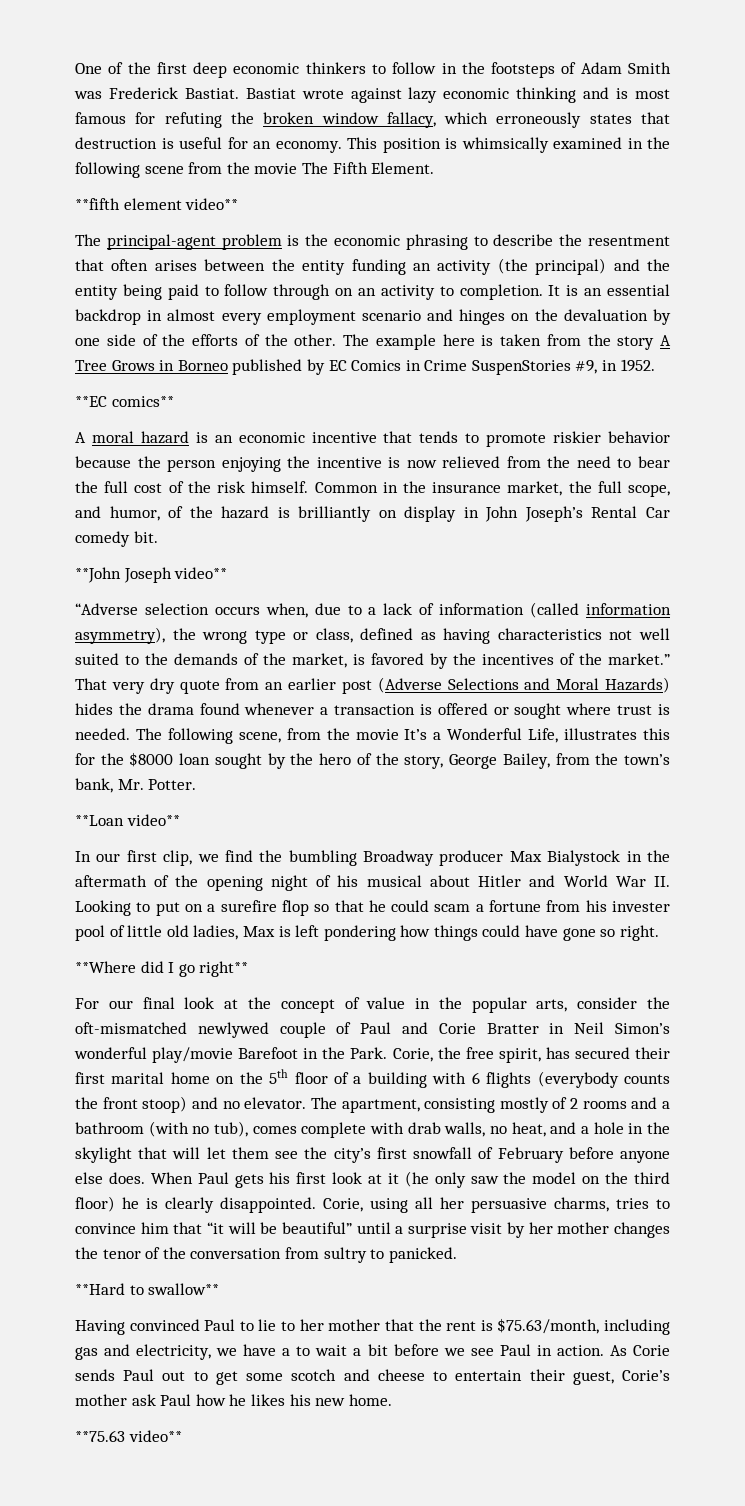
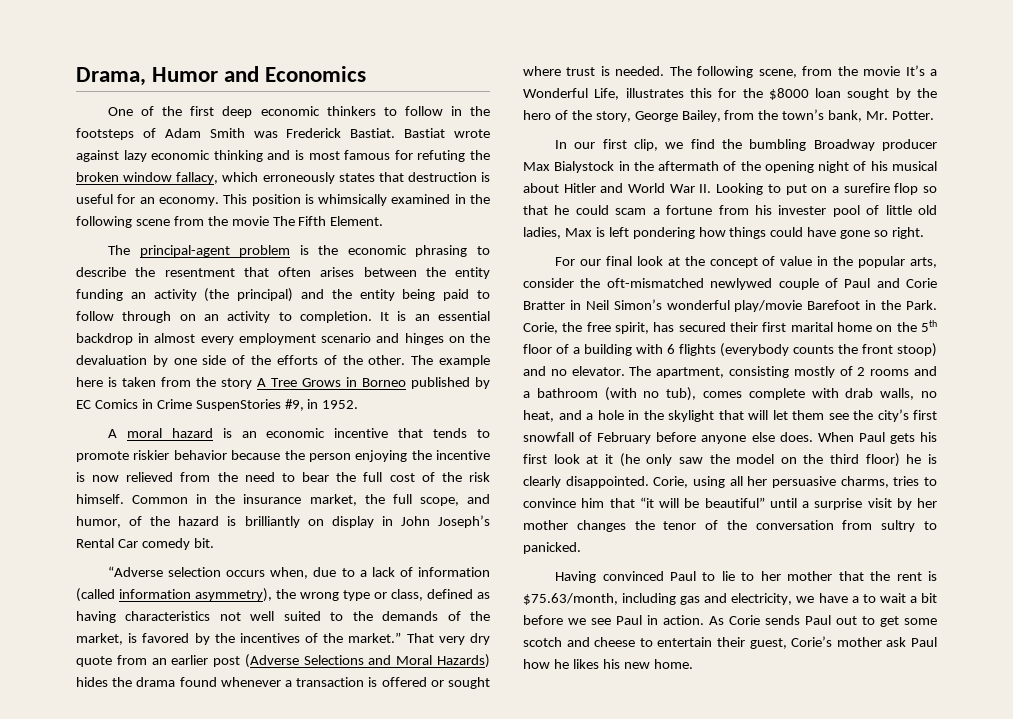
+ Drama, Humor and Economics
- **fifth element video**
- **EC comics**
- **John Joseph video**
- **Loan video**
- **Where did I go right**
- **Hard to swallow**
- **75.63 video**

